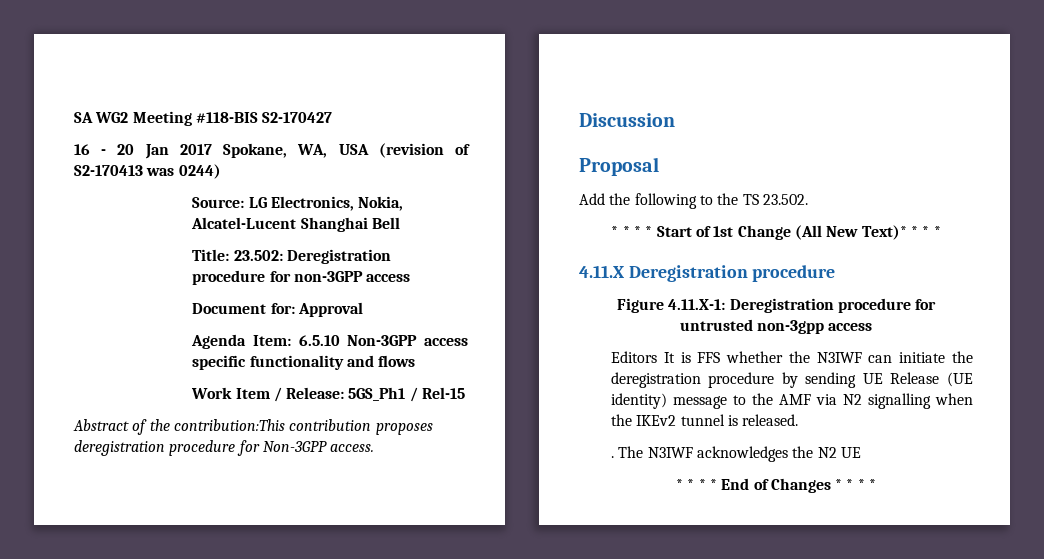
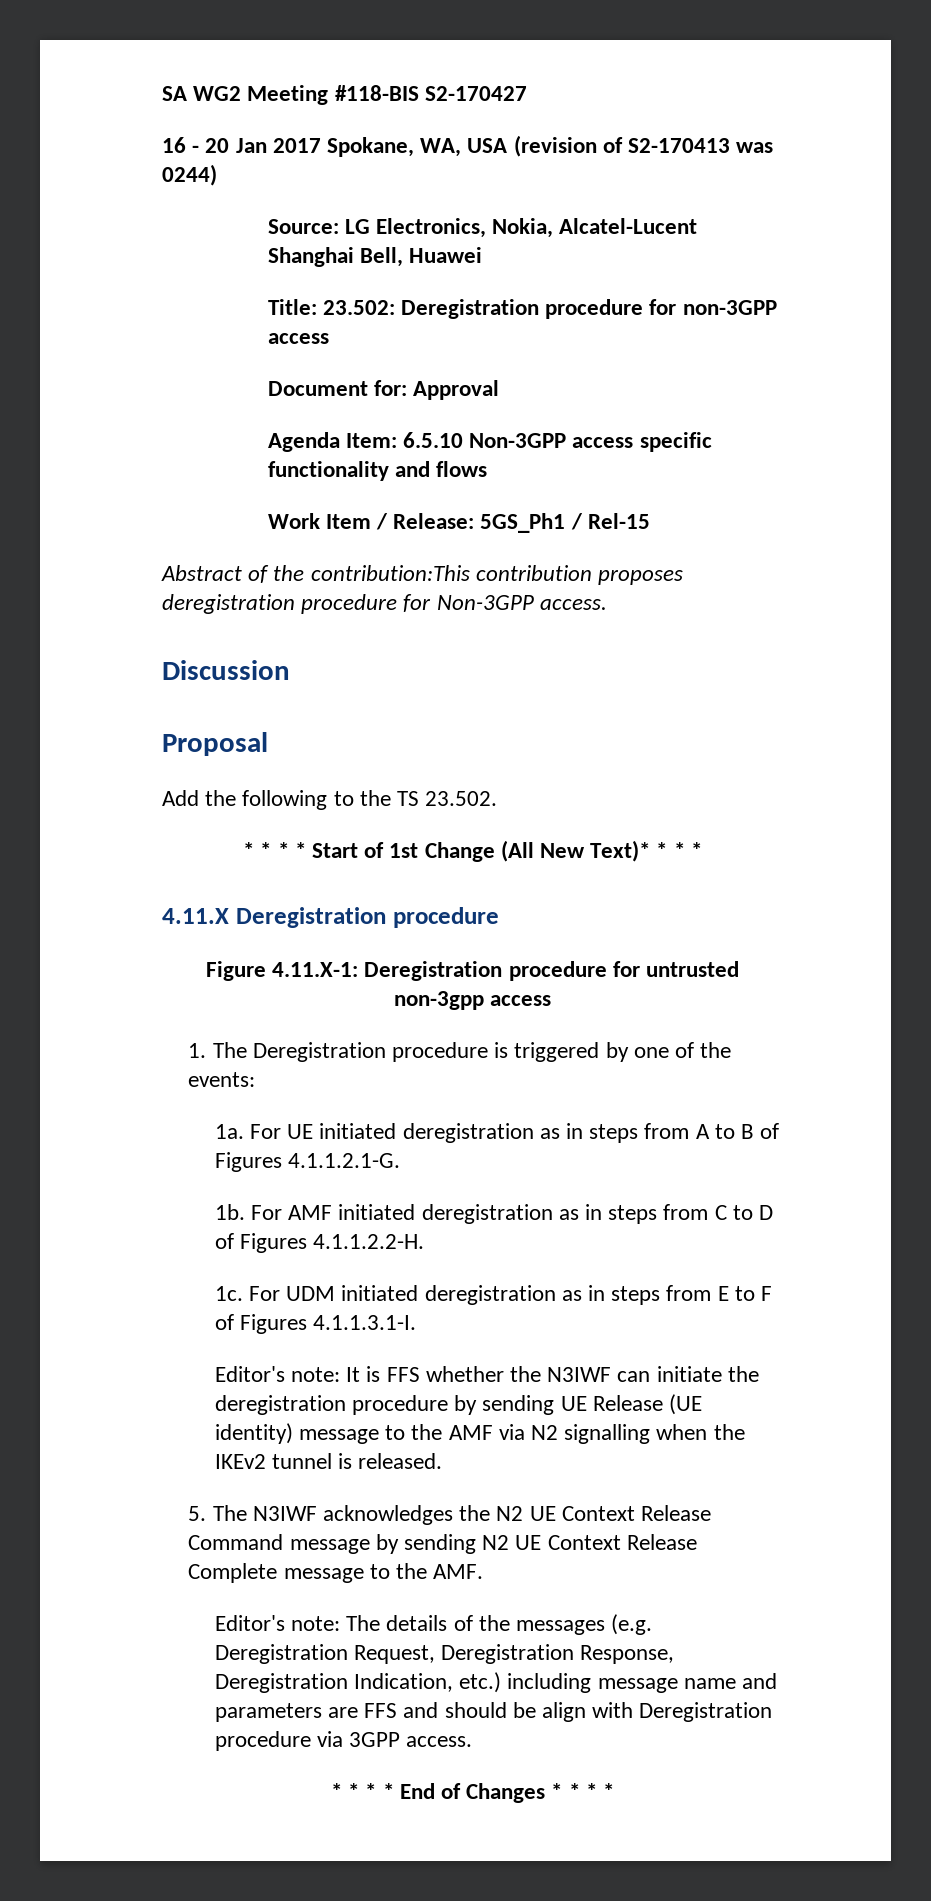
- Source: LG Electronics, Nokia, Alcatel-Lucent Shanghai Bell
+ Source: LG Electronics, Nokia, Alcatel-Lucent Shanghai Bell, Huawei
- Editors It is FFS whether the N3IWF can initiate the deregistration procedure by sending UE Release (UE identity) message to the AMF via N2 signalling when the IKEv2 tunnel is released.
+ 1. The Deregistration procedure is triggered by one of the events:
+ 1a. For UE initiated deregistration as in steps from A to B of Figures 4.1.1.2.1-G.
+ 1b. For AMF initiated deregistration as in steps from C to D of Figures 4.1.1.2.2-H.
+ 1c. For UDM initiated deregistration as in steps from E to F of Figures 4.1.1.3.1-I.
+ Editor's note: It is FFS whether the N3IWF can initiate the deregistration procedure by sending UE Release (UE identity) message to the AMF via N2 signalling when the IKEv2 tunnel is released.
- . The N3IWF acknowledges the N2 UE
+ 5. The N3IWF acknowledges the N2 UE Context Release Command message by sending N2 UE Context Release Complete message to the AMF.
+ Editor's note: The details of the messages (e.g. Deregistration Request, Deregistration Response, Deregistration Indication, etc.) including message name and parameters are FFS and should be align with Deregistration procedure via 3GPP access.

